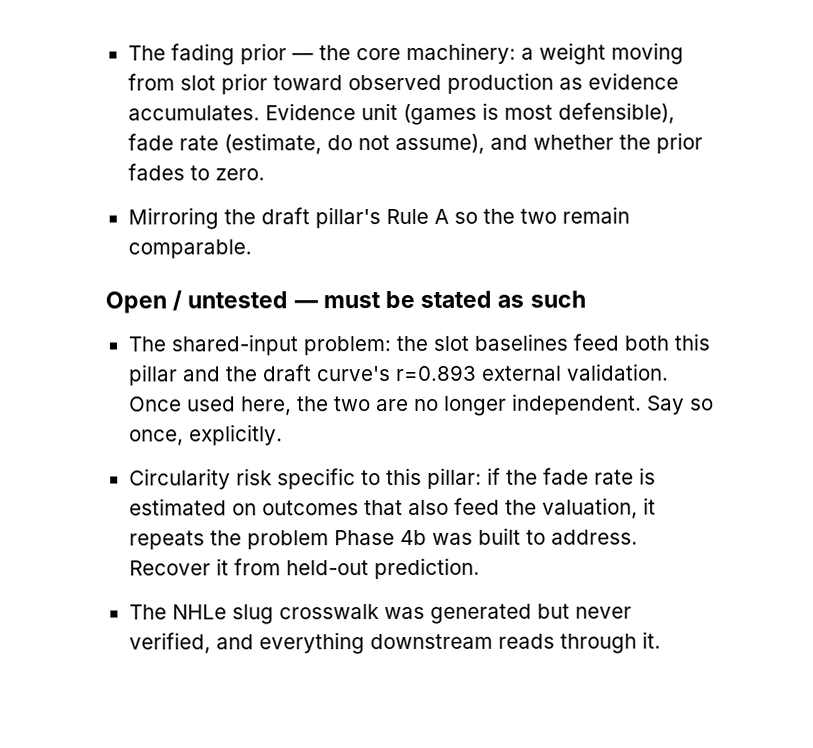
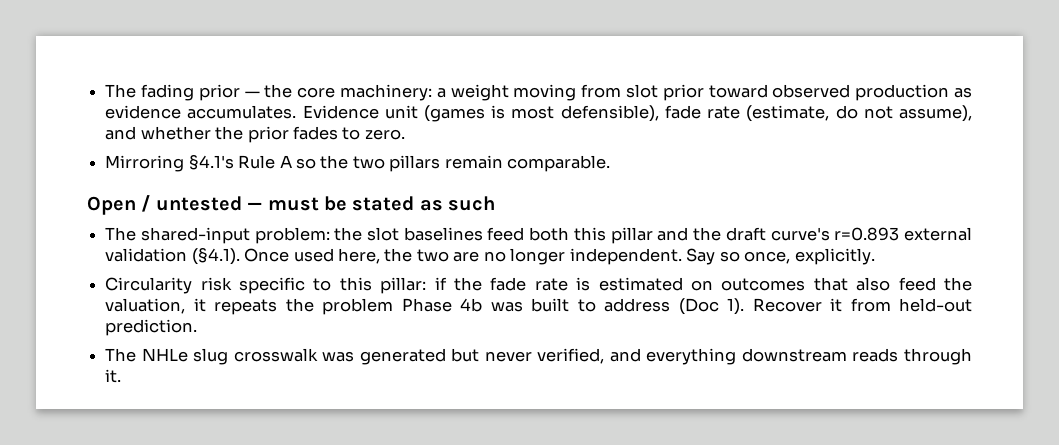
- Mirroring the draft pillar's Rule A so the two remain comparable.
+ Mirroring §4.1's Rule A so the two pillars remain comparable.
- The shared-input problem: the slot baselines feed both this pillar and the draft curve's r=0.893 external validation. Once used here, the two are no longer independent.
+ The shared-input problem: the slot baselines feed both this pillar and the draft curve's r=0.893 external validation (§4.1). Once used here, the two are no longer independent.
- Circularity risk specific to this pillar: if the fade rate is estimated on outcomes that also feed the valuation, it repeats the problem Phase 4b was built to address.
+ Circularity risk specific to this pillar: if the fade rate is estimated on outcomes that also feed the valuation, it repeats the problem Phase 4b was built to address (Doc 1).

